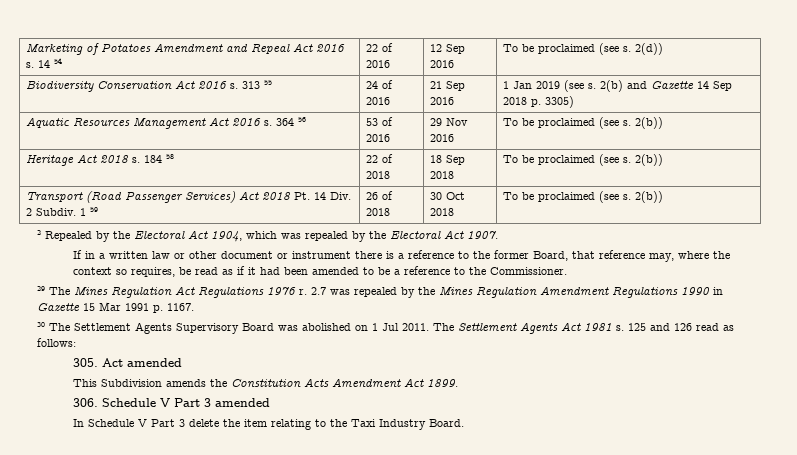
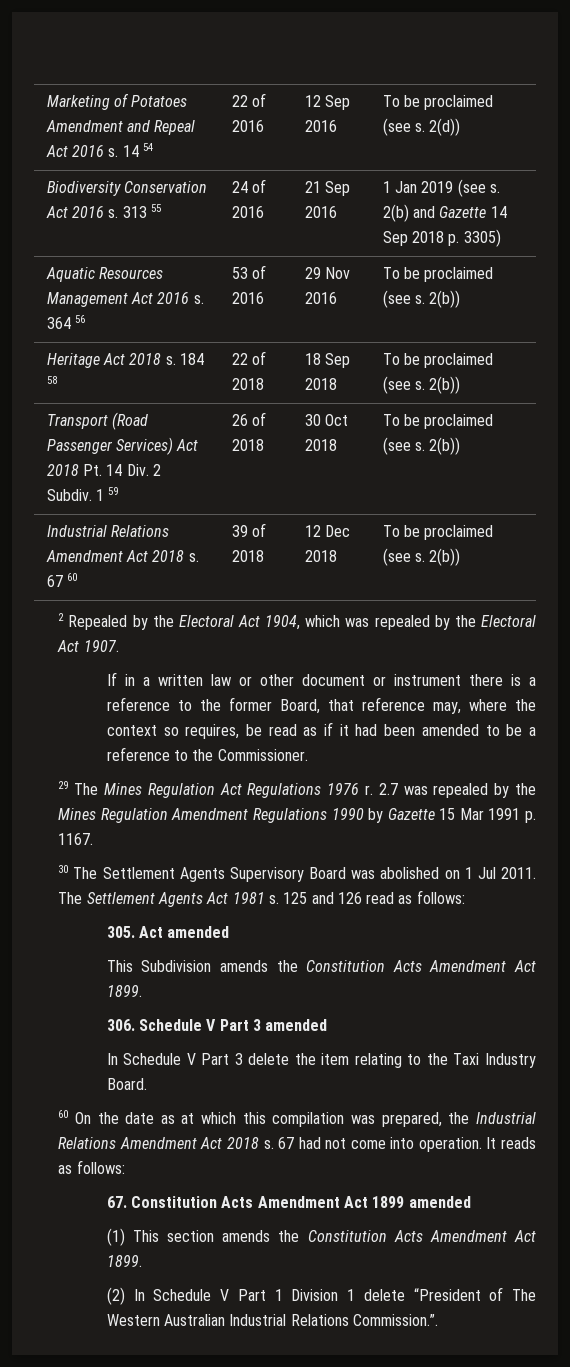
+ Industrial Relations Amendment Act 2018 s. 67 60 | 39 of 2018 | 12 Dec 2018 | To be proclaimed (see s. 2(b))
- 2.7 was repealed by the Mines Regulation Amendment Regulations 1990 in Gazette 15 Mar 1991 p. 1167.
+ 2.7 was repealed by the Mines Regulation Amendment Regulations 1990 by Gazette 15 Mar 1991 p. 1167.
+ 60 On the date as at which this compilation was prepared, the Industrial Relations Amendment Act 2018 s. 67 had not come into operation. It reads as follows:
+ 67. Constitution Acts Amendment Act 1899 amended
+ (1) This section amends the Constitution Acts Amendment Act 1899.
+ (2) In Schedule V Part 1 Division 1 delete “President of The Western Australian Industrial Relations Commission.”.

